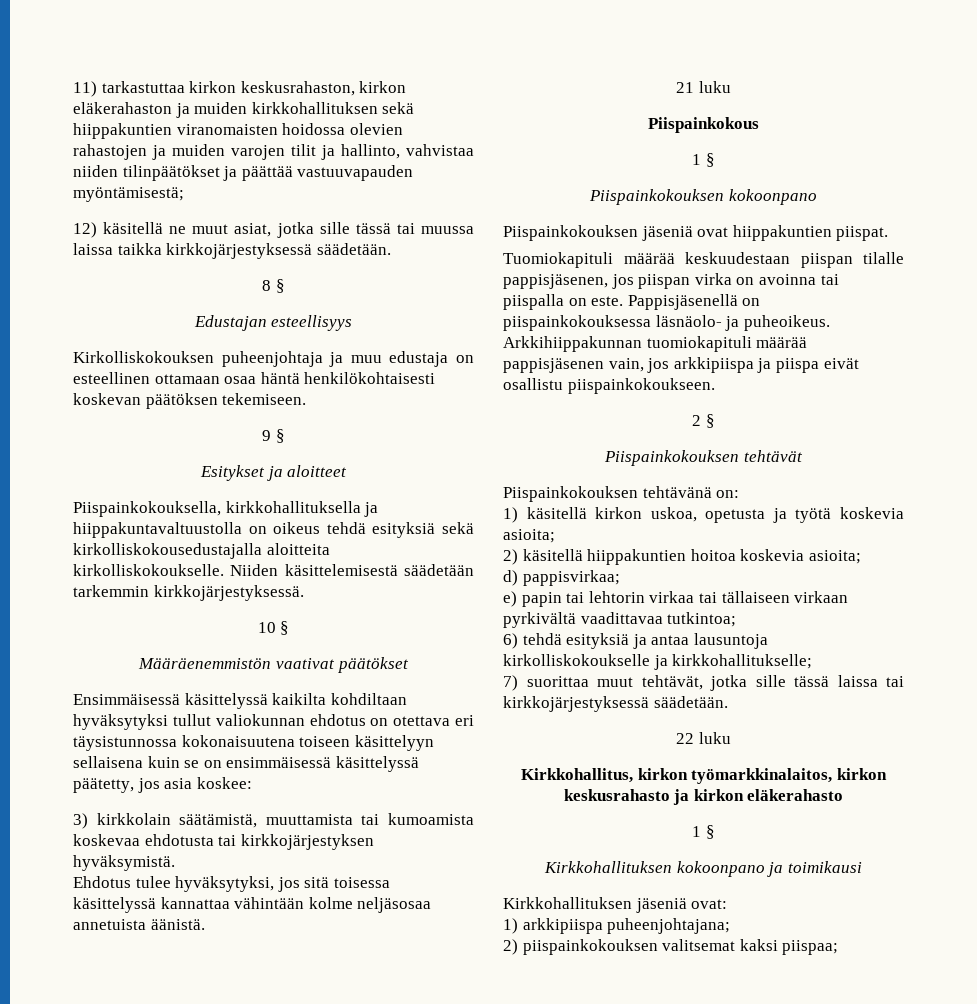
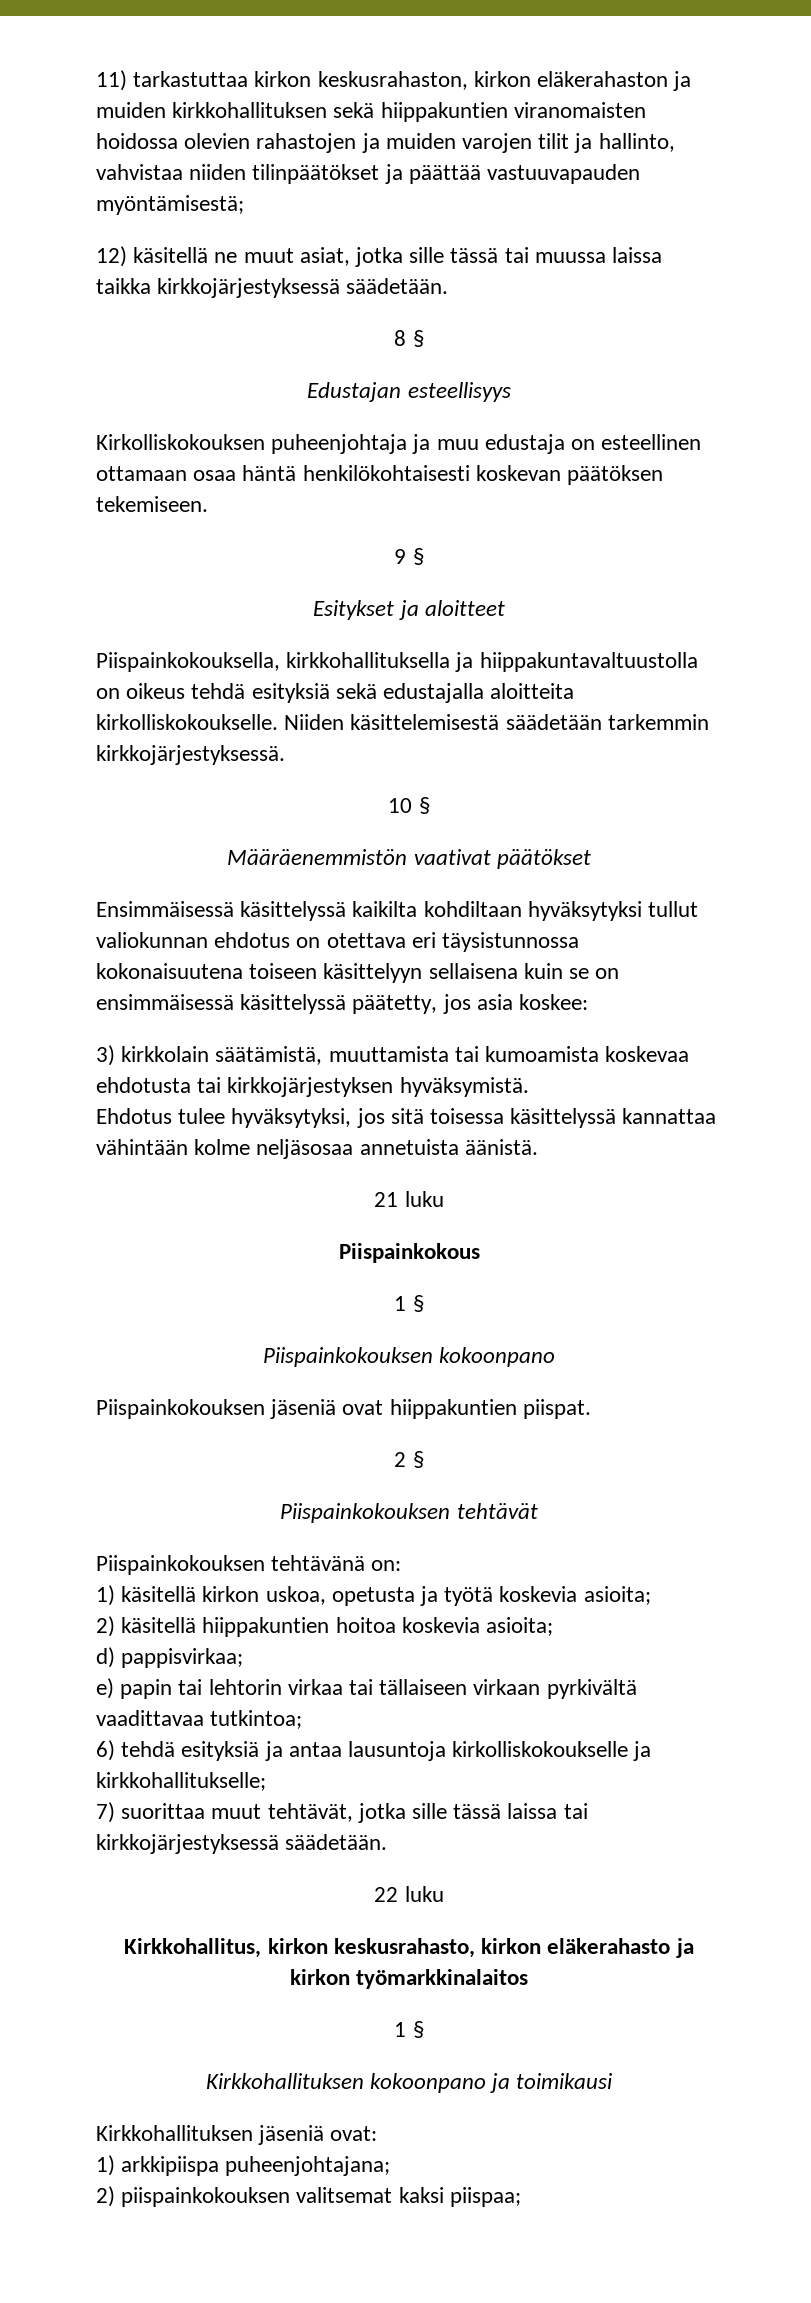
- Piispainkokouksella, kirkkohallituksella ja hiippakuntavaltuustolla on oikeus tehdä esityksiä sekä kirkolliskokousedustajalla aloitteita kirkolliskokoukselle.
+ Piispainkokouksella, kirkkohallituksella ja hiippakuntavaltuustolla on oikeus tehdä esityksiä sekä edustajalla aloitteita kirkolliskokoukselle.
- Tuomiokapituli määrää keskuudestaan piispan tilalle pappisjäsenen, jos piispan virka on avoinna tai piispalla on este. Pappisjäsenellä on piispainkokouksessa läsnäolo- ja puheoikeus. Arkkihiippakunnan tuomiokapituli määrää pappisjäsenen vain, jos arkkipiispa ja piispa eivät osallistu piispainkokoukseen.
- Kirkkohallitus, kirkon työmarkkinalaitos, kirkon keskusrahasto ja kirkon eläkerahasto
+ Kirkkohallitus, kirkon keskusrahasto, kirkon eläkerahasto ja kirkon työmarkkinalaitos

